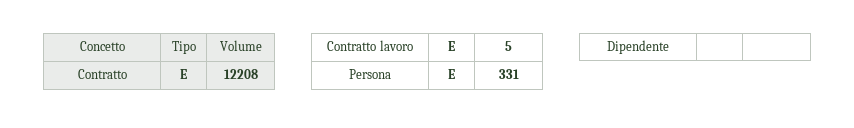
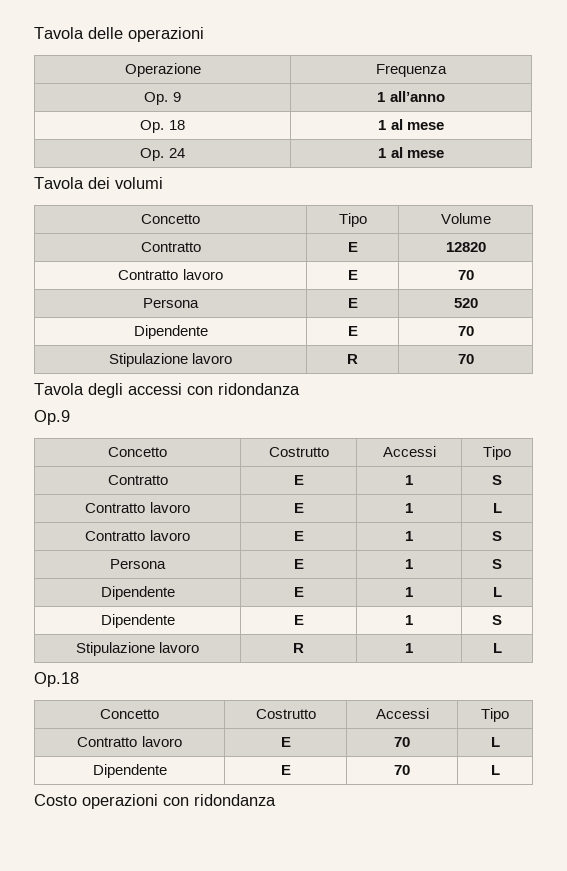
+ Tavola delle operazioni
+ Operazione | Frequenza
+ Op. 9 | 1 all’anno
+ Op. 18 | 1 al mese
+ Op. 24 | 1 al mese
+ Tavola dei volumi
- Contratto | E | 12208
- Contratto lavoro | E | 5
- Persona | E | 331
- Dipendente | |
+ Contratto | E | 12820
+ Contratto lavoro | E | 70
+ Persona | E | 520
+ Dipendente | E | 70
+ Stipulazione lavoro | R | 70
+ Tavola degli accessi con ridondanza
+ Op.9
+ Concetto | Costrutto | Accessi | Tipo
+ Contratto | E | 1 | S
+ Contratto lavoro | E | 1 | L
+ Contratto lavoro | E | 1 | S
+ Persona | E | 1 | S
+ Dipendente | E | 1 | L
+ Dipendente | E | 1 | S
+ Stipulazione lavoro | R | 1 | L
+ Op.18
+ Concetto | Costrutto | Accessi | Tipo
+ Contratto lavoro | E | 70 | L
+ Dipendente | E | 70 | L
+ Costo operazioni con ridondanza

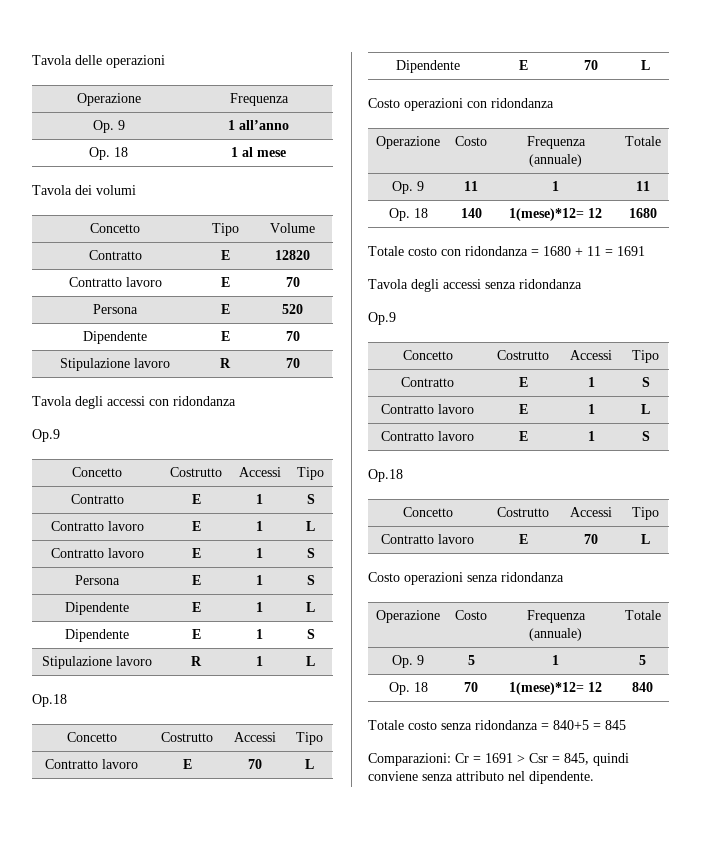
- Op. 24 | 1 al mese
  Costo operazioni con ridondanza
+ Operazione | Costo | Frequenza (annuale) | Totale
+ Op. 9 | 11 | 1 | 11
+ Op. 18 | 140 | 1(mese)*12= 12 | 1680
+ Totale costo con ridondanza = 1680 + 11 = 1691
+ Tavola degli accessi senza ridondanza
+ Op.9
+ Concetto | Costrutto | Accessi | Tipo
+ Contratto | E | 1 | S
+ Contratto lavoro | E | 1 | L
+ Contratto lavoro | E | 1 | S
+ Op.18
+ Concetto | Costrutto | Accessi | Tipo
+ Contratto lavoro | E | 70 | L
+ Costo operazioni senza ridondanza
+ Operazione | Costo | Frequenza (annuale) | Totale
+ Op. 9 | 5 | 1 | 5
+ Op. 18 | 70 | 1(mese)*12= 12 | 840
+ Totale costo senza ridondanza = 840+5 = 845
+ Comparazioni: Cr = 1691 > Csr = 845, quindi conviene senza attributo nel dipendente.

